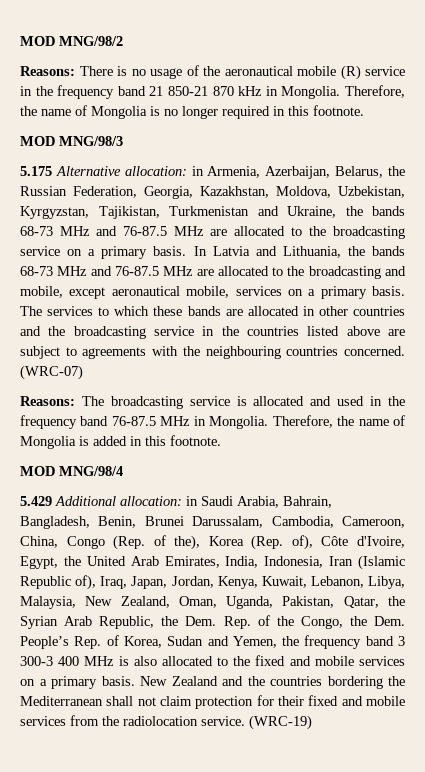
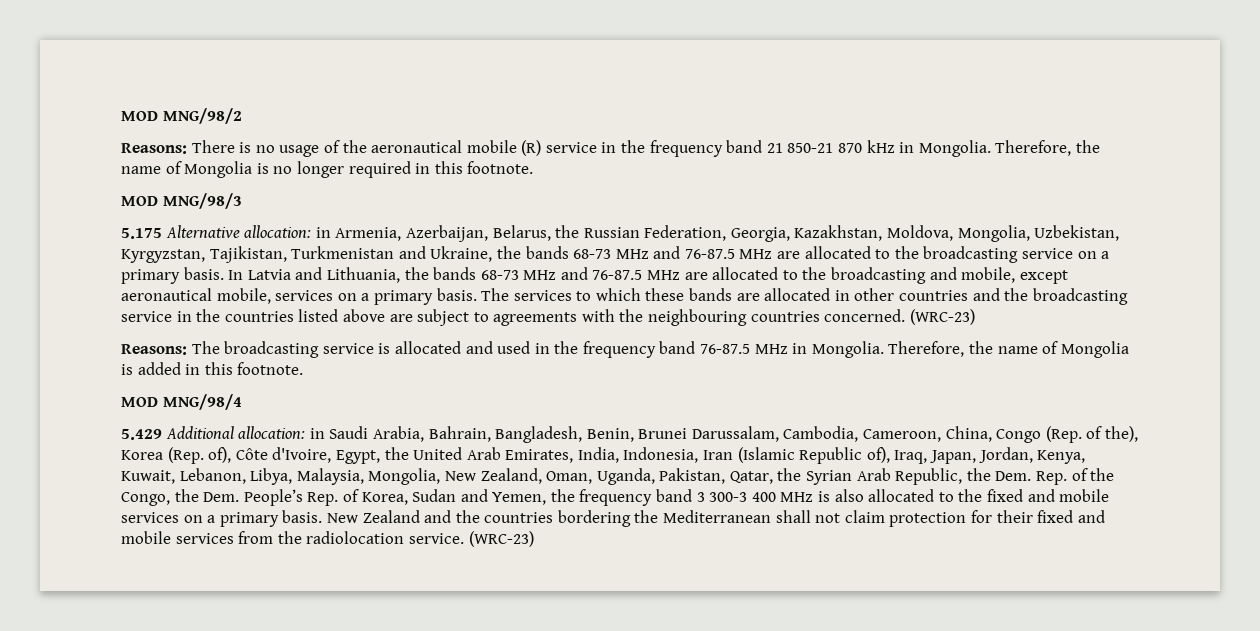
- 5.175 Alternative allocation: in Armenia, Azerbaijan, Belarus, the Russian Federation, Georgia, Kazakhstan, Moldova, Uzbekistan, Kyrgyzstan, Tajikistan, Turkmenistan and Ukraine, the bands 68-73 MHz and 76-87.5 MHz are allocated to the broadcasting service on a primary basis.
+ 5.175 Alternative allocation: in Armenia, Azerbaijan, Belarus, the Russian Federation, Georgia, Kazakhstan, Moldova, Mongolia, Uzbekistan, Kyrgyzstan, Tajikistan, Turkmenistan and Ukraine, the bands 68-73 MHz and 76-87.5 MHz are allocated to the broadcasting service on a primary basis.
- The services to which these bands are allocated in other countries and the broadcasting service in the countries listed above are subject to agreements with the neighbouring countries concerned. (WRC-07)
+ The services to which these bands are allocated in other countries and the broadcasting service in the countries listed above are subject to agreements with the neighbouring countries concerned. (WRC-23)
- in Saudi Arabia, Bahrain, Bangladesh, Benin, Brunei Darussalam, Cambodia, Cameroon, China, Congo (Rep. of the), Korea (Rep. of), Côte d'Ivoire, Egypt, the United Arab Emirates, India, Indonesia, Iran (Islamic Republic of), Iraq, Japan, Jordan, Kenya, Kuwait, Lebanon, Libya, Malaysia, New Zealand, Oman, Uganda, Pakistan, Qatar, the Syrian Arab Republic, the Dem. Rep. of the Congo, the Dem. People’s Rep. of Korea, Sudan and Yemen, the frequency band 3 300-3 400 MHz is also allocated to the fixed and mobile services on a primary basis.
+ in Saudi Arabia, Bahrain, Bangladesh, Benin, Brunei Darussalam, Cambodia, Cameroon, China, Congo (Rep. of the), Korea (Rep. of), Côte d'Ivoire, Egypt, the United Arab Emirates, India, Indonesia, Iran (Islamic Republic of), Iraq, Japan, Jordan, Kenya, Kuwait, Lebanon, Libya, Malaysia, Mongolia, New Zealand, Oman, Uganda, Pakistan, Qatar, the Syrian Arab Republic, the Dem. Rep. of the Congo, the Dem. People’s Rep. of Korea, Sudan and Yemen, the frequency band 3 300-3 400 MHz is also allocated to the fixed and mobile services on a primary basis.
- New Zealand and the countries bordering the Mediterranean shall not claim protection for their fixed and mobile services from the radiolocation service. (WRC-19)
+ New Zealand and the countries bordering the Mediterranean shall not claim protection for their fixed and mobile services from the radiolocation service. (WRC-23)

